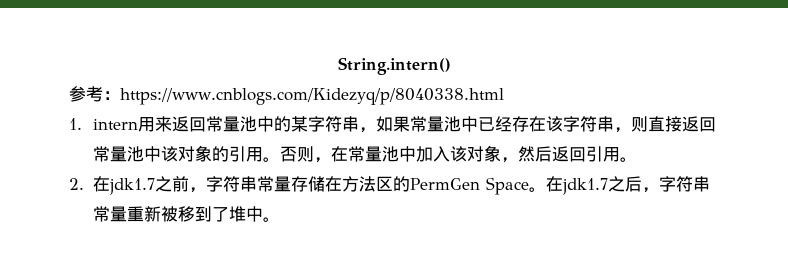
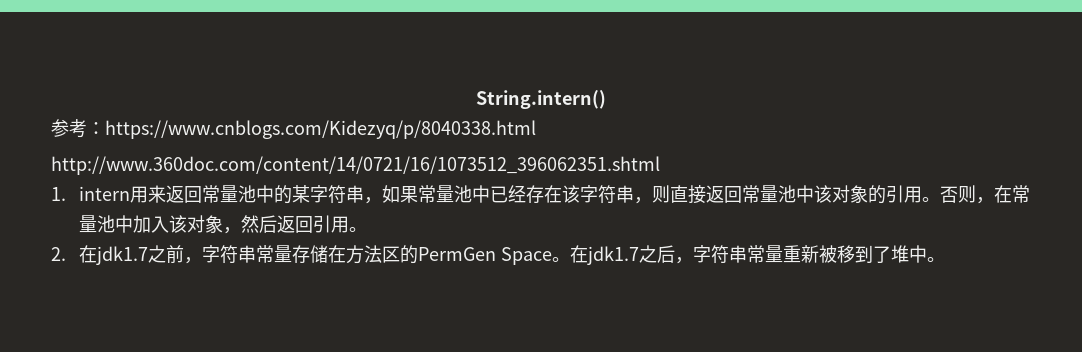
+ http://www.360doc.com/content/14/0721/16/1073512_396062351.shtml

